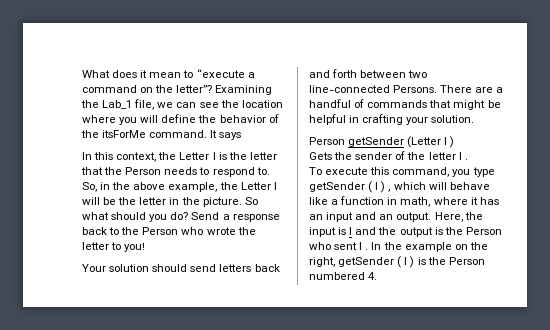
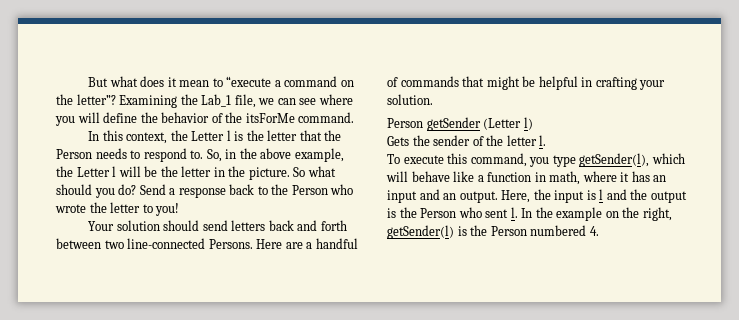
- What does it mean to “execute a command on the letter”?
+ But what does it mean to “execute a command on the letter”?
- Examining the Lab_1 file, we can see the location where you will define the behavior of the itsForMe command. It says
+ Examining the Lab_1 file, we can see where you will define the behavior of the itsForMe command.
- There are a handful of commands that might be helpful in crafting your solution.
+ Here are a handful of commands that might be helpful in crafting your solution.
- Person getSender (Letter l )
+ Person getSender (Letter l)
- Gets the sender of the letter l .
+ Gets the sender of the letter l.
- To execute this command, you type getSender ( l ) , which will behave like a function in math, where it has an input and an output.
+ To execute this command, you type getSender(l), which will behave like a function in math, where it has an input and an output.
- Here, the input is l and the output is the Person who sent l .
+ Here, the input is l and the output is the Person who sent l.
- In the example on the right, getSender ( l ) is the Person numbered 4.
+ In the example on the right, getSender(l) is the Person numbered 4.

